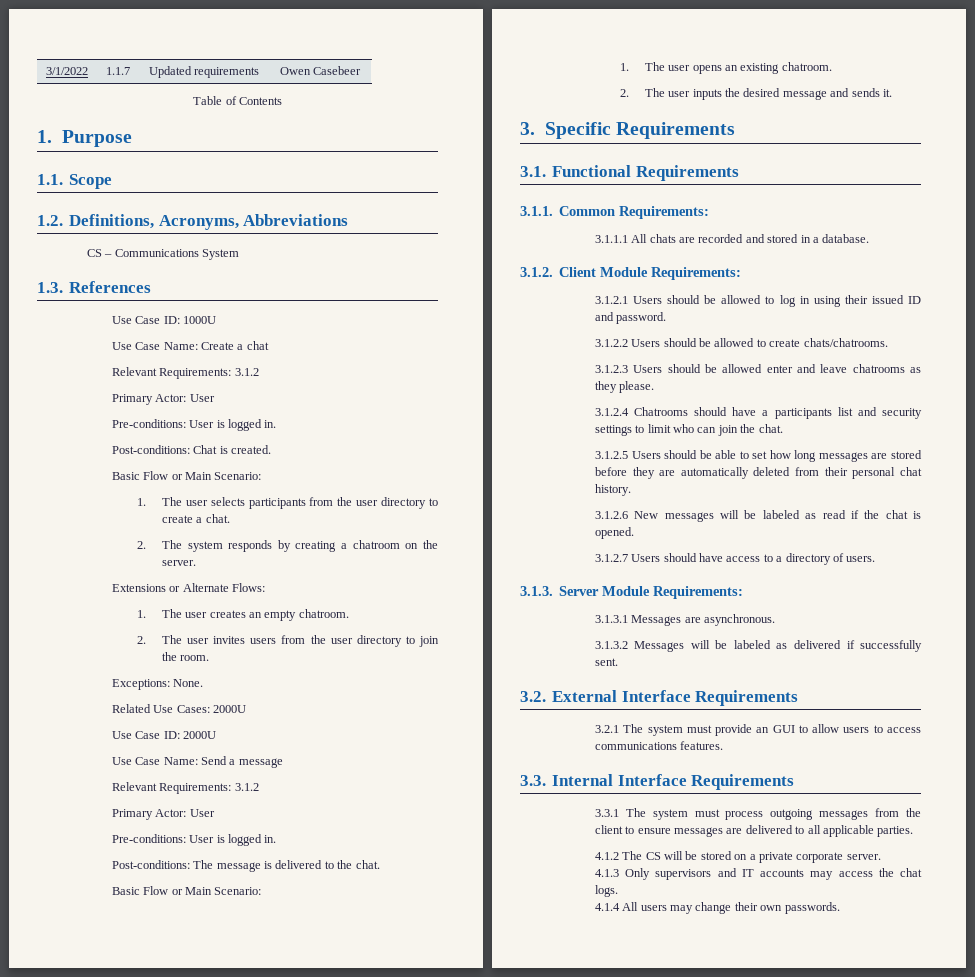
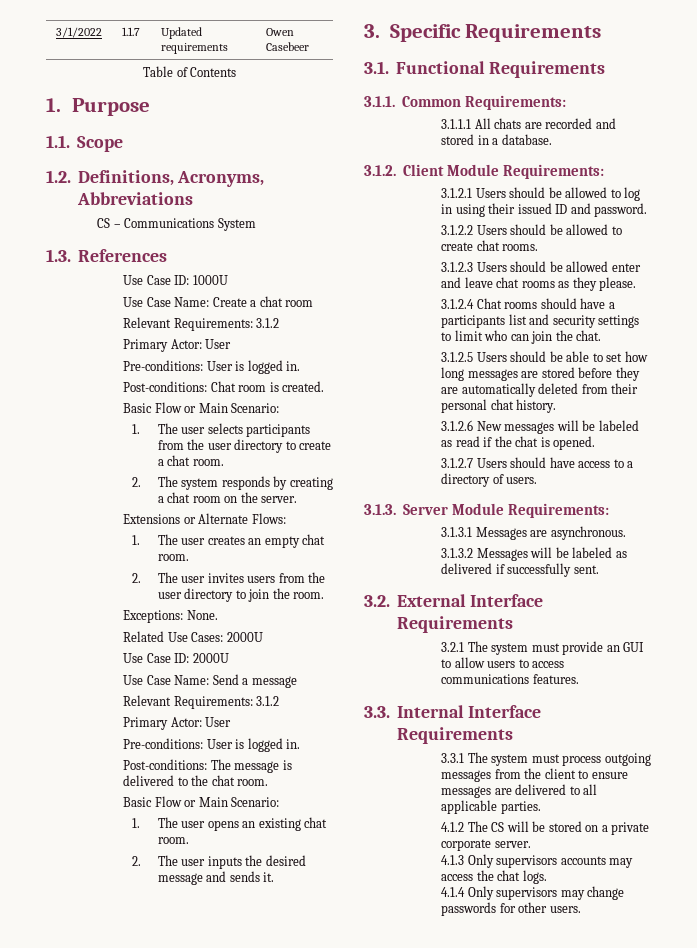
- Use Case Name: Create a chat
+ Use Case Name: Create a chat room
- Post-conditions: Chat is created.
+ Post-conditions: Chat room is created.
- 1. The user selects participants from the user directory to create a chat.
+ 1. The user selects participants from the user directory to create a chat room.
- 2. The system responds by creating a chatroom on the server.
+ 2. The system responds by creating a chat room on the server.
- 1. The user creates an empty chatroom.
+ 1. The user creates an empty chat room.
- Post-conditions: The message is delivered to the chat.
+ Post-conditions: The message is delivered to the chat room.
- 1. The user opens an existing chatroom.
+ 1. The user opens an existing chat room.
- 3.1.2.2 Users should be allowed to create chats/chatrooms.
+ 3.1.2.2 Users should be allowed to create chat rooms.
- 3.1.2.3 Users should be allowed enter and leave chatrooms as they please.
+ 3.1.2.3 Users should be allowed enter and leave chat rooms as they please.
- 3.1.2.4 Chatrooms should have a participants list and security settings to limit who can join the chat.
+ 3.1.2.4 Chat rooms should have a participants list and security settings to limit who can join the chat.
- 4.1.3 Only supervisors and IT accounts may access the chat logs.
+ 4.1.3 Only supervisors accounts may access the chat logs.
- 4.1.4 All users may change their own passwords.
+ 4.1.4 Only supervisors may change passwords for other users.

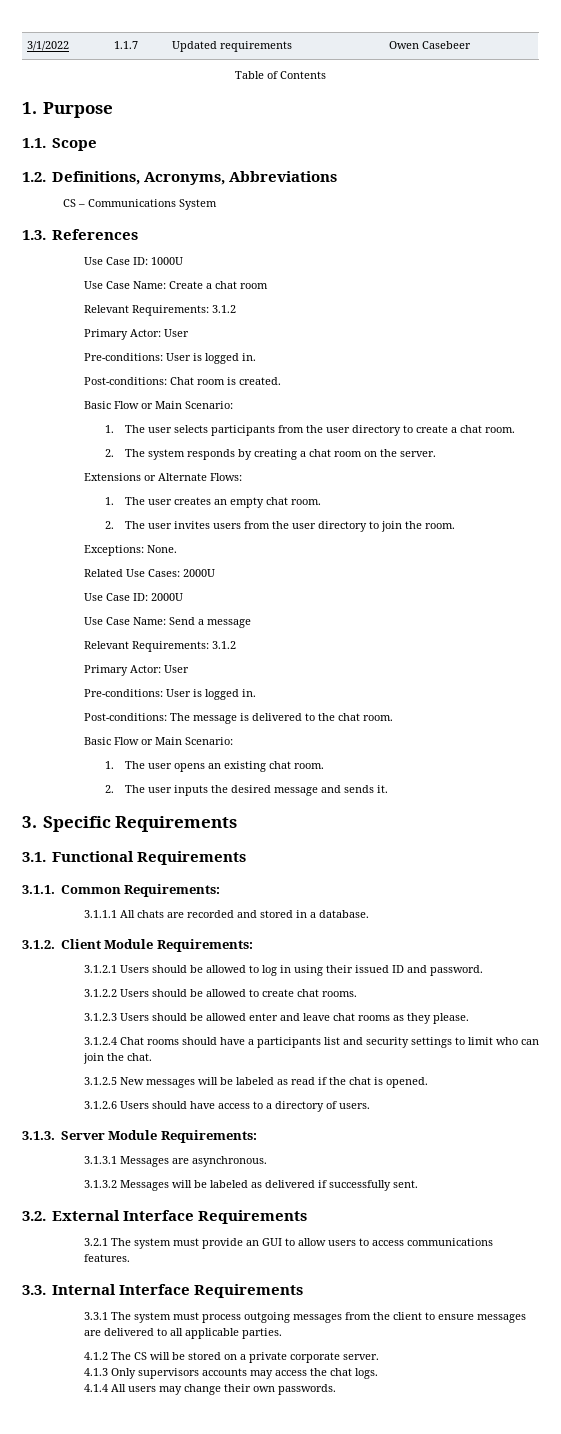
- 3.1.2.5 Users should be able to set how long messages are stored before they are automatically deleted from their personal chat history.
- 3.1.2.6 New messages will be labeled as read if the chat is opened.
+ 3.1.2.5 New messages will be labeled as read if the chat is opened.
- 3.1.2.7 Users should have access to a directory of users.
+ 3.1.2.6 Users should have access to a directory of users.
- 4.1.4 Only supervisors may change passwords for other users.
+ 4.1.4 All users may change their own passwords.

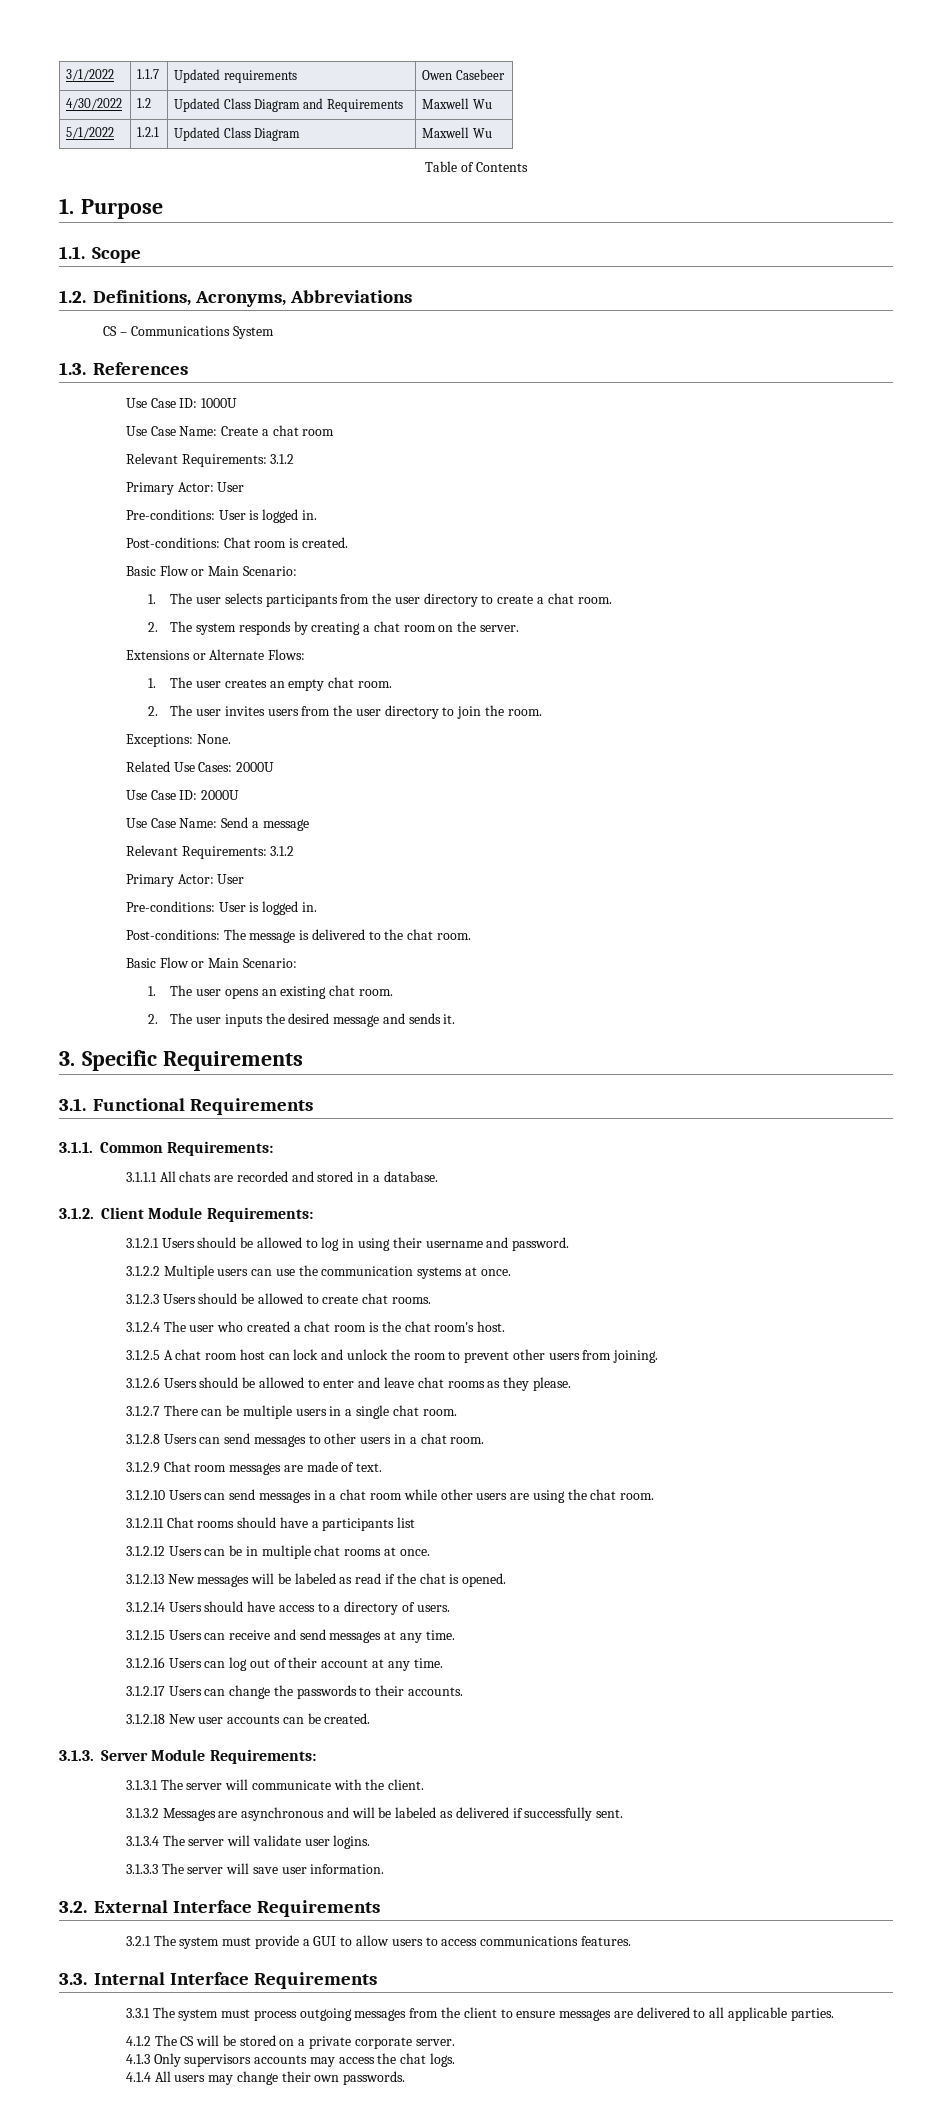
+ 4/30/2022 | 1.2 | Updated Class Diagram and Requirements | Maxwell Wu
+ 5/1/2022 | 1.2.1 | Updated Class Diagram | Maxwell Wu
- 3.1.2.1 Users should be allowed to log in using their issued ID and password.
+ 3.1.2.1 Users should be allowed to log in using their username and password.
- 3.1.2.2 Users should be allowed to create chat rooms.
+ 3.1.2.2 Multiple users can use the communication systems at once.
+ 3.1.2.3 Users should be allowed to create chat rooms.
- 3.1.2.3 Users should be allowed enter and leave chat rooms as they please.
+ 3.1.2.4 The user who created a chat room is the chat room's host.
+ 3.1.2.5 A chat room host can lock and unlock the room to prevent other users from joining.
+ 3.1.2.6 Users should be allowed to enter and leave chat rooms as they please.
- 3.1.2.4 Chat rooms should have a participants list and security settings to limit who can join the chat.
- 3.1.2.5 New messages will be labeled as read if the chat is opened.
+ 3.1.2.7 There can be multiple users in a single chat room.
+ 3.1.2.8 Users can send messages to other users in a chat room.
+ 3.1.2.9 Chat room messages are made of text.
+ 3.1.2.10 Users can send messages in a chat room while other users are using the chat room.
+ 3.1.2.11 Chat rooms should have a participants list
+ 3.1.2.12 Users can be in multiple chat rooms at once.
+ 3.1.2.13 New messages will be labeled as read if the chat is opened.
- 3.1.2.6 Users should have access to a directory of users.
+ 3.1.2.14 Users should have access to a directory of users.
+ 3.1.2.15 Users can receive and send messages at any time.
+ 3.1.2.16 Users can log out of their account at any time.
+ 3.1.2.17 Users can change the passwords to their accounts.
+ 3.1.2.18 New user accounts can be created.
- 3.1.3.1 Messages are asynchronous.
+ 3.1.3.1 The server will communicate with the client.
- 3.1.3.2 Messages will be labeled as delivered if successfully sent.
+ 3.1.3.2 Messages are asynchronous and will be labeled as delivered if successfully sent.
+ 3.1.3.4 The server will validate user logins.
+ 3.1.3.3 The server will save user information.
- 3.2.1 The system must provide an GUI to allow users to access communications features.
+ 3.2.1 The system must provide a GUI to allow users to access communications features.

